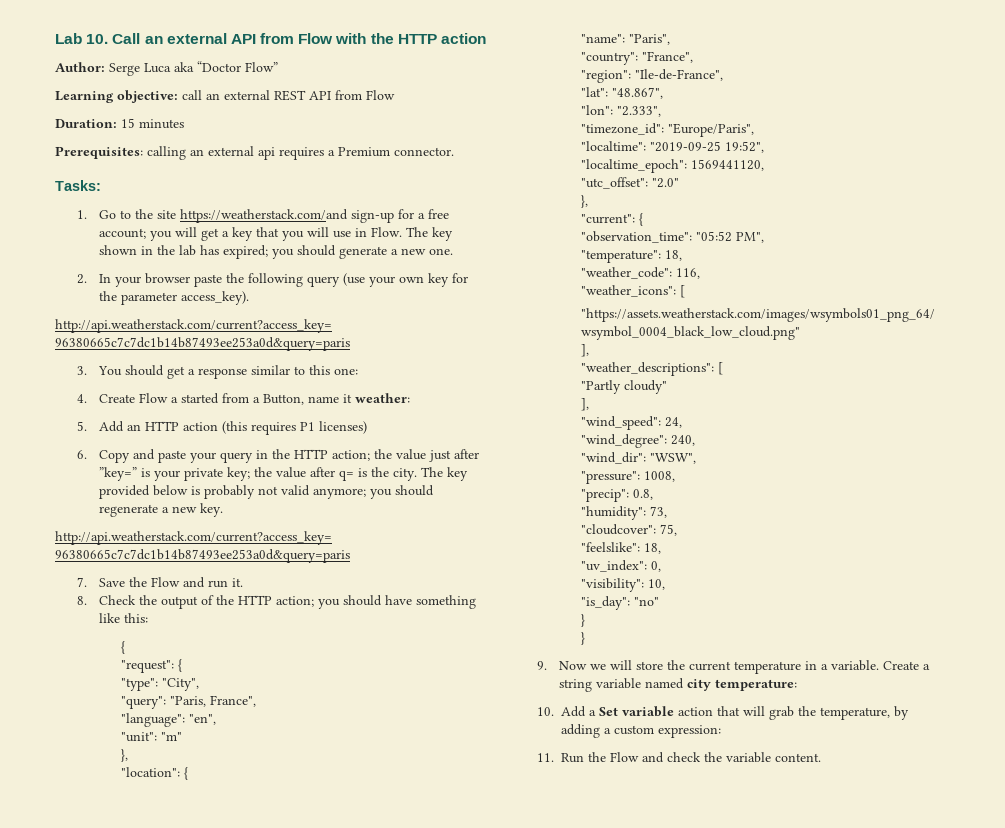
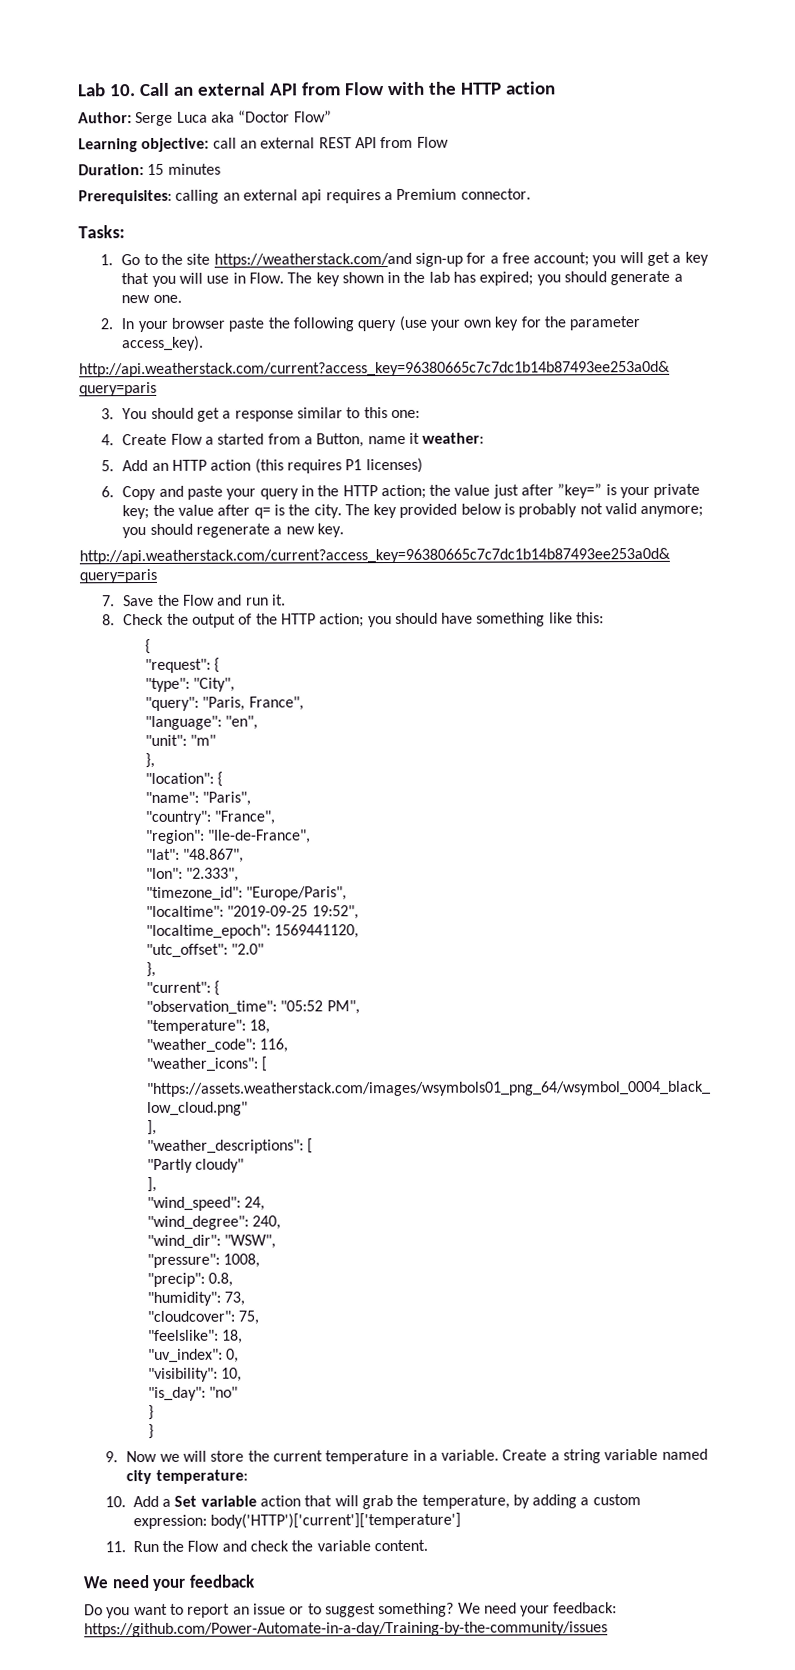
- 10. Add a Set variable action that will grab the temperature, by adding a custom expression:
+ 10. Add a Set variable action that will grab the temperature, by adding a custom expression: body('HTTP')['current']['temperature']
+ We need your feedback
+ Do you want to report an issue or to suggest something? We need your feedback: https://github.com/Power-Automate-in-a-day/Training-by-the-community/issues

